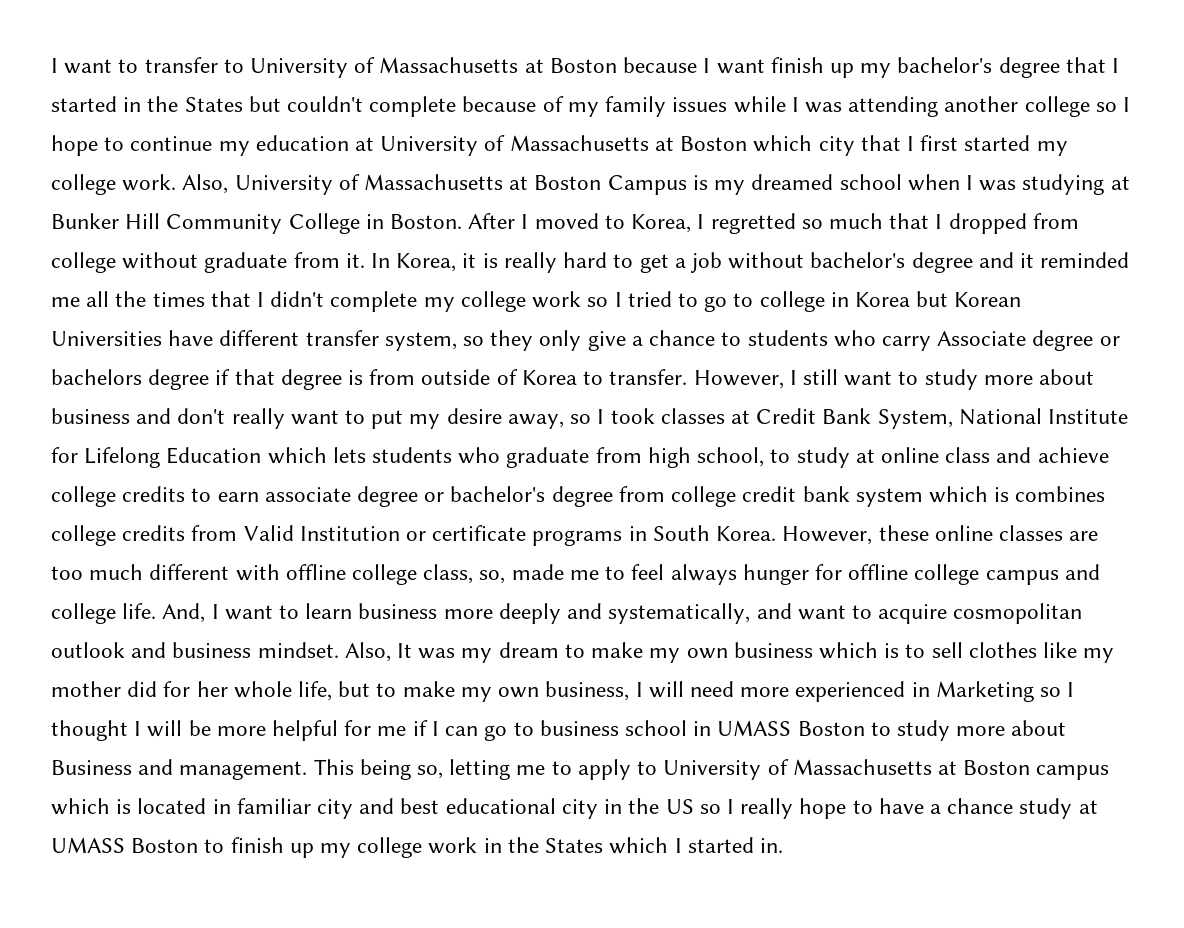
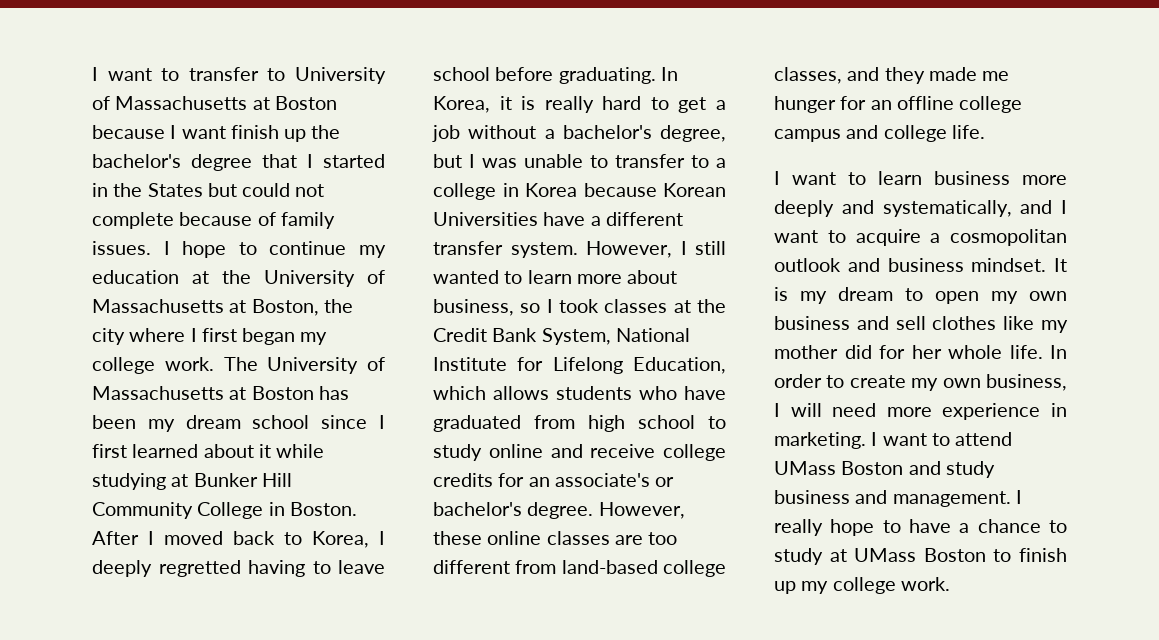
- I want to transfer to University of Massachusetts at Boston because I want finish up my bachelor's degree that I started in the States but couldn't complete because of my family issues while I was attending another college so I hope to continue my education at University of Massachusetts at Boston which city that I first started my college work. Also, University of Massachusetts at Boston Campus is my dreamed school when I was studying at Bunker Hill Community College in Boston.
+ I want to transfer to University of Massachusetts at Boston because I want finish up the bachelor's degree that I started in the States but could not complete because of family issues. I hope to continue my education at the University of Massachusetts at Boston, the city where I first began my college work. The University of Massachusetts at Boston has been my dream school since I first learned about it while studying at Bunker Hill Community College in Boston.
- After I moved to Korea, I regretted so much that I dropped from college without graduate from it.
+ After I moved back to Korea, I deeply regretted having to leave school before graduating.
- In Korea, it is really hard to get a job without bachelor's degree and it reminded me all the times that I didn't complete my college work so I tried to go to college in Korea but Korean Universities have different transfer system, so they only give a chance to students who carry Associate degree or bachelors degree if that degree is from outside of Korea to transfer. However, I still want to study more about business and don't really want to put my desire away, so I took classes at Credit Bank System, National Institute for Lifelong Education which lets students who graduate from high school, to study at online class and achieve college credits to earn associate degree or bachelor's degree from college credit bank system which is combines college credits from Valid Institution or certificate programs in South Korea.
+ In Korea, it is really hard to get a job without a bachelor's degree, but I was unable to transfer to a college in Korea because Korean Universities have a different transfer system. However, I still wanted to learn more about business, so I took classes at the Credit Bank System, National Institute for Lifelong Education, which allows students who have graduated from high school to study online and receive college credits for an associate's or bachelor's degree.
- However, these online classes are too much different with offline college class, so, made me to feel always hunger for offline college campus and college life. And, I want to learn business more deeply and systematically, and want to acquire cosmopolitan outlook and business mindset.
+ However, these online classes are too different from land-based college classes, and they made me hunger for an offline college campus and college life.
+ I want to learn business more deeply and systematically, and I want to acquire a cosmopolitan outlook and business mindset.
- Also, It was my dream to make my own business which is to sell clothes like my mother did for her whole life, but to make my own business, I will need more experienced in Marketing so I thought I will be more helpful for me if I can go to business school in UMASS Boston to study more about Business and management. This being so, letting me to apply to University of Massachusetts at Boston campus which is located in familiar city and best educational city in the US so I really hope to have a chance study at UMASS Boston to finish up my college work in the States which I started in.
+ It is my dream to open my own business and sell clothes like my mother did for her whole life. In order to create my own business, I will need more experience in marketing. I want to attend UMass Boston and study business and management. I really hope to have a chance to study at UMass Boston to finish up my college work.

